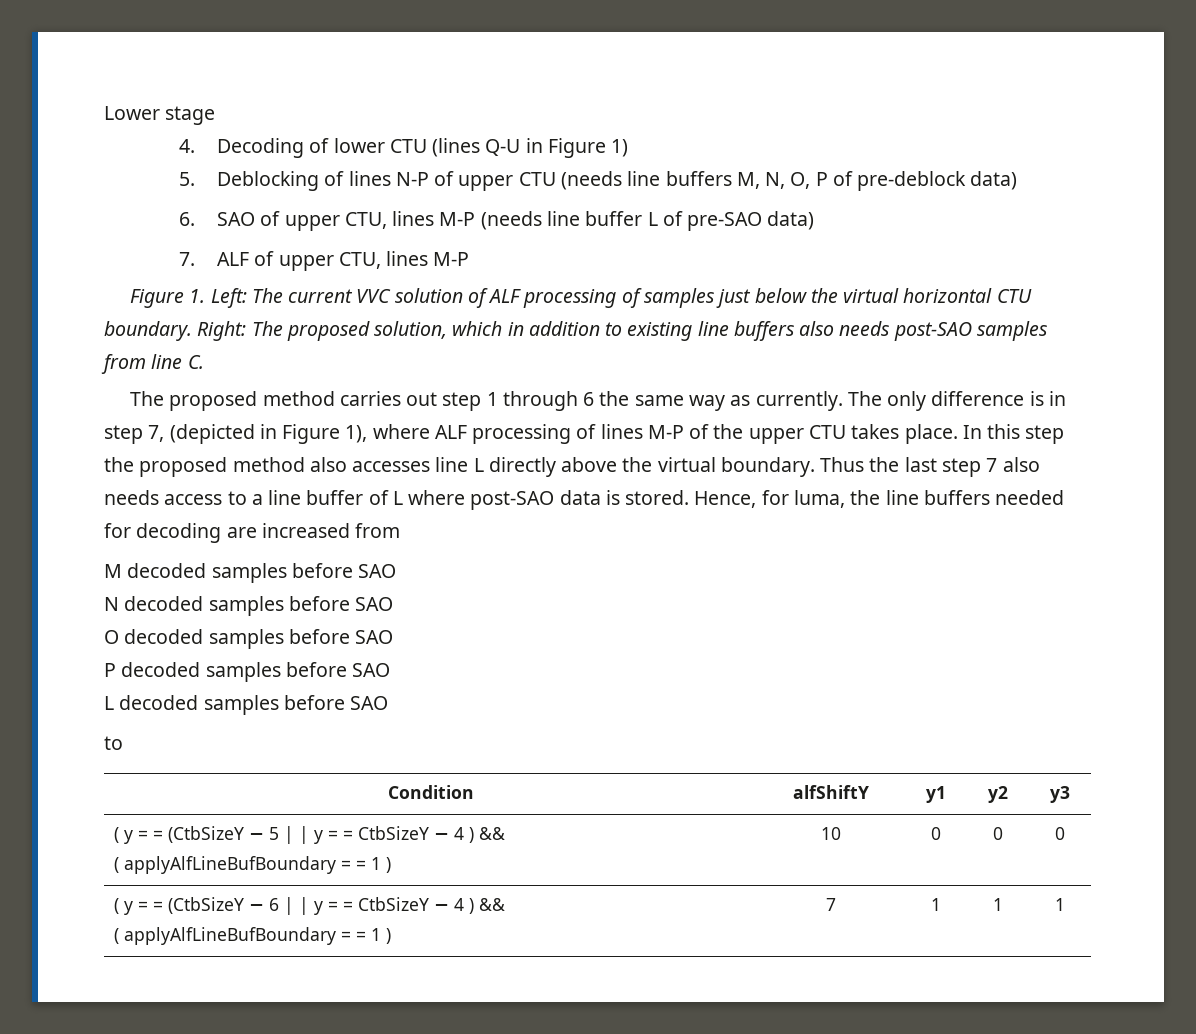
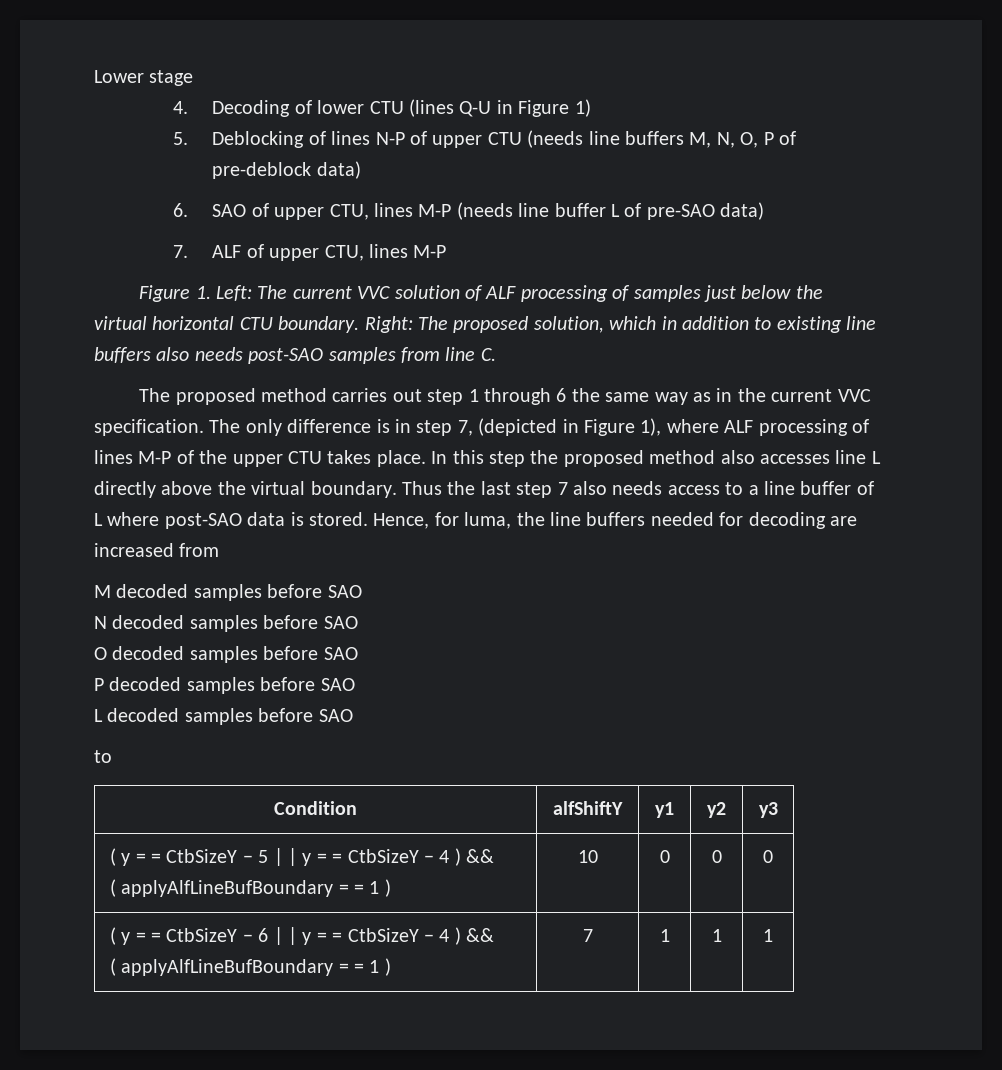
- The proposed method carries out step 1 through 6 the same way as currently.
+ The proposed method carries out step 1 through 6 the same way as in the current VVC specification.
- ( y = = (CtbSizeY − 5 | | y = = CtbSizeY − 4 ) &&
+ ( y = = CtbSizeY − 5 | | y = = CtbSizeY − 4 ) &&
- ( y = = (CtbSizeY − 6 | | y = = CtbSizeY − 4 ) &&
+ ( y = = CtbSizeY − 6 | | y = = CtbSizeY − 4 ) &&

